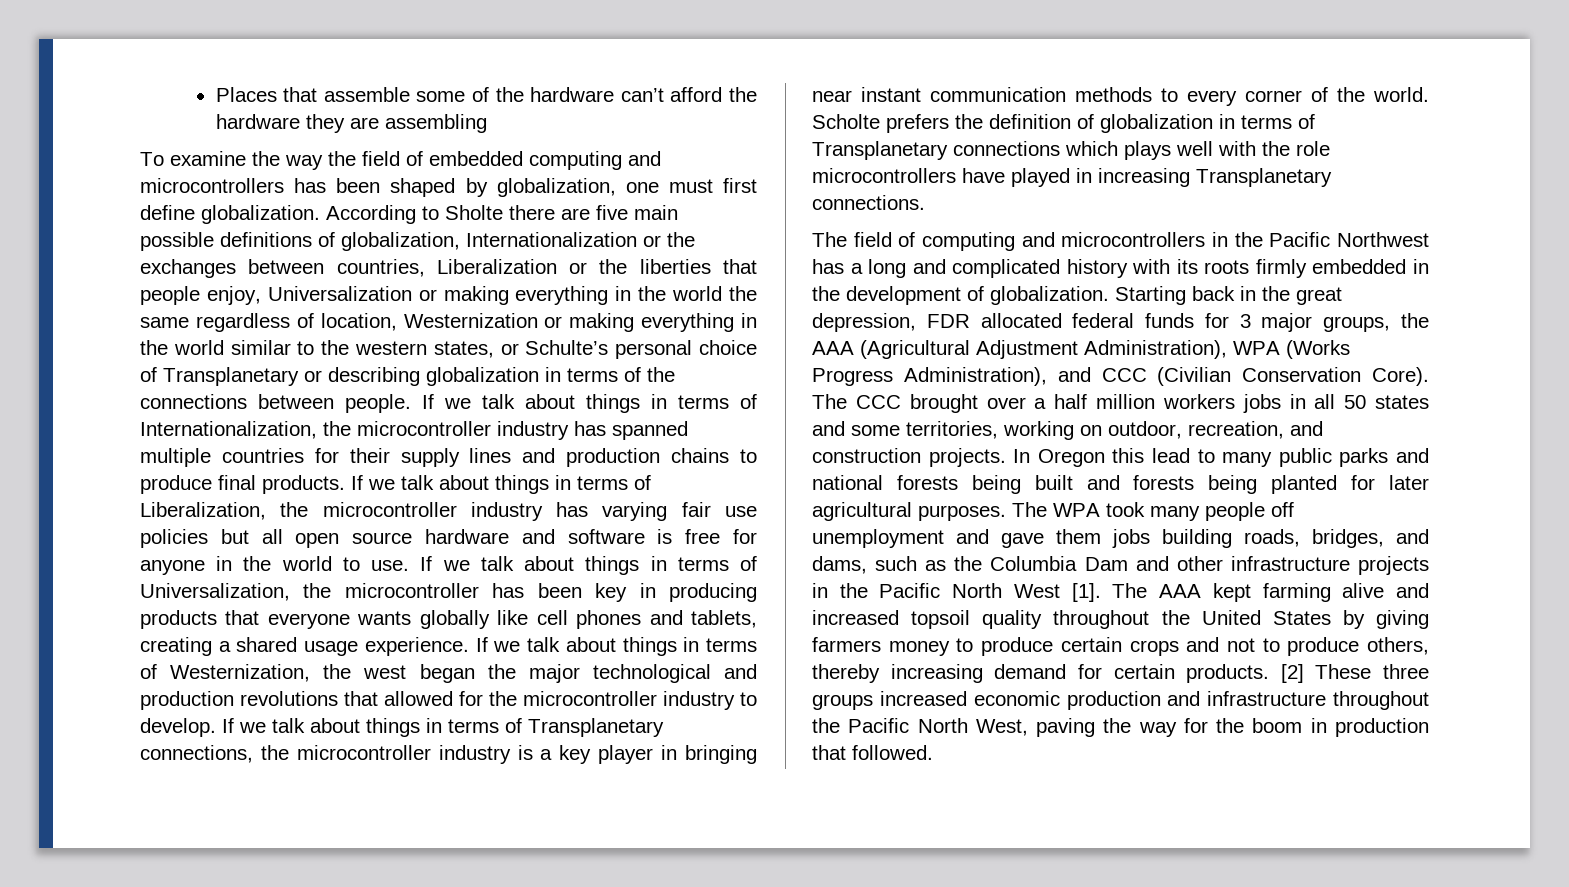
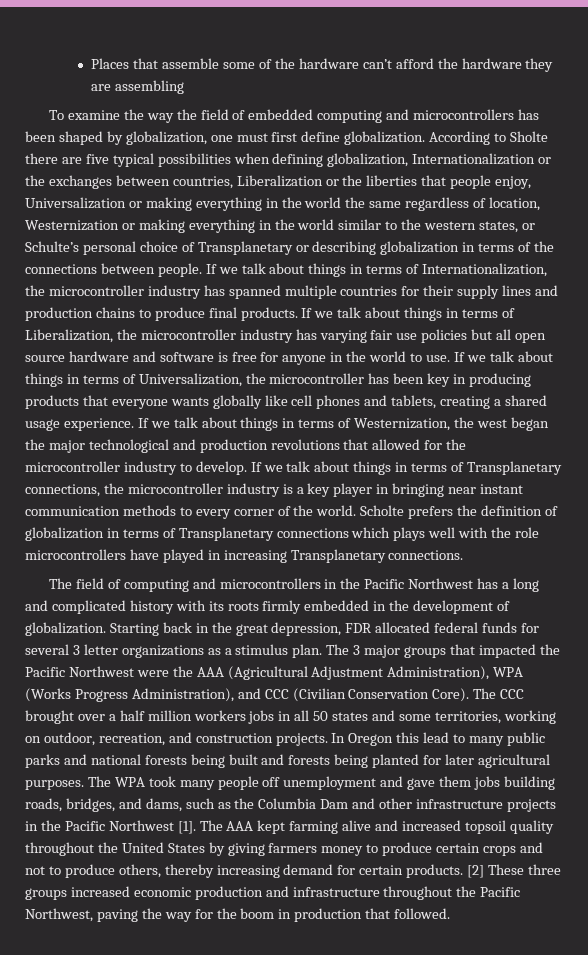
- According to Sholte there are five main possible definitions of globalization, Internationalization or the exchanges between countries, Liberalization or the liberties that people enjoy, Universalization or making everything in the world the same regardless of location, Westernization or making everything in the world similar to the western states, or Schulte’s personal choice of Transplanetary or describing globalization in terms of the connections between people.
+ According to Sholte there are five typical possibilities when defining globalization, Internationalization or the exchanges between countries, Liberalization or the liberties that people enjoy, Universalization or making everything in the world the same regardless of location, Westernization or making everything in the world similar to the western states, or Schulte’s personal choice of Transplanetary or describing globalization in terms of the connections between people.
- Starting back in the great depression, FDR allocated federal funds for 3 major groups, the AAA (Agricultural Adjustment Administration), WPA (Works Progress Administration), and CCC (Civilian Conservation Core).
+ Starting back in the great depression, FDR allocated federal funds for several 3 letter organizations as a stimulus plan. The 3 major groups that impacted the Pacific Northwest were the AAA (Agricultural Adjustment Administration), WPA (Works Progress Administration), and CCC (Civilian Conservation Core).
- The WPA took many people off unemployment and gave them jobs building roads, bridges, and dams, such as the Columbia Dam and other infrastructure projects in the Pacific North West [1].
+ The WPA took many people off unemployment and gave them jobs building roads, bridges, and dams, such as the Columbia Dam and other infrastructure projects in the Pacific Northwest [1].
- [2] These three groups increased economic production and infrastructure throughout the Pacific North West, paving the way for the boom in production that followed.
+ [2] These three groups increased economic production and infrastructure throughout the Pacific Northwest, paving the way for the boom in production that followed.

